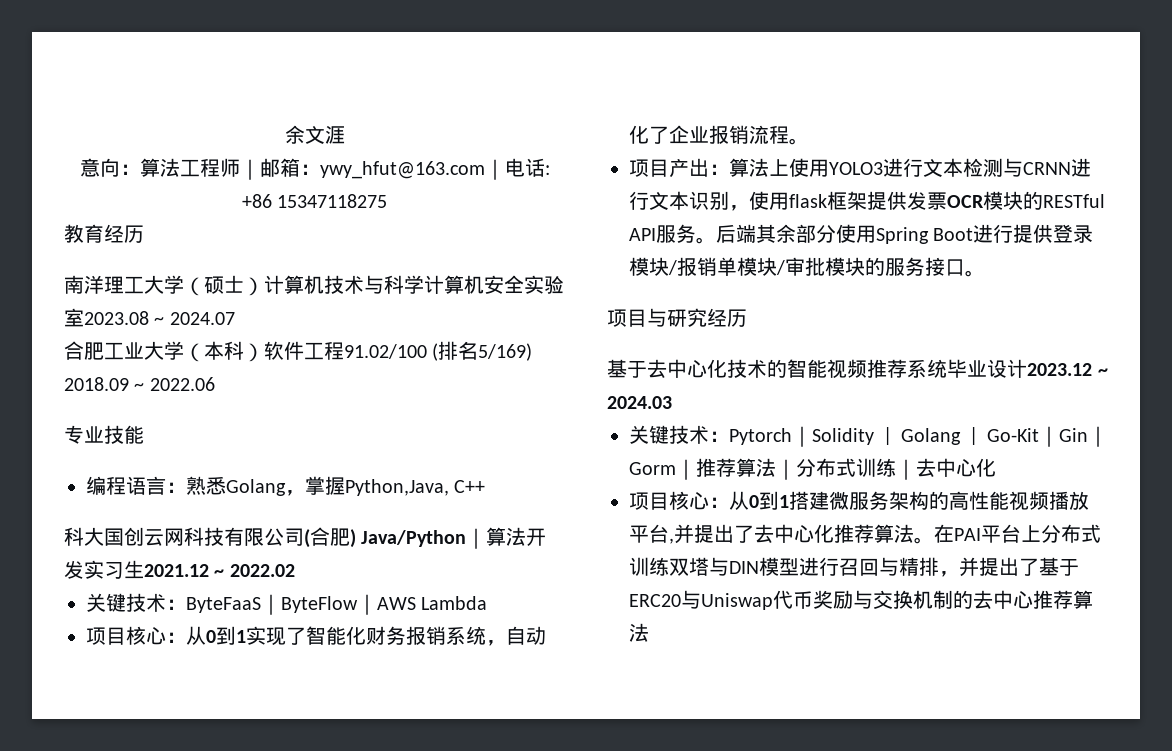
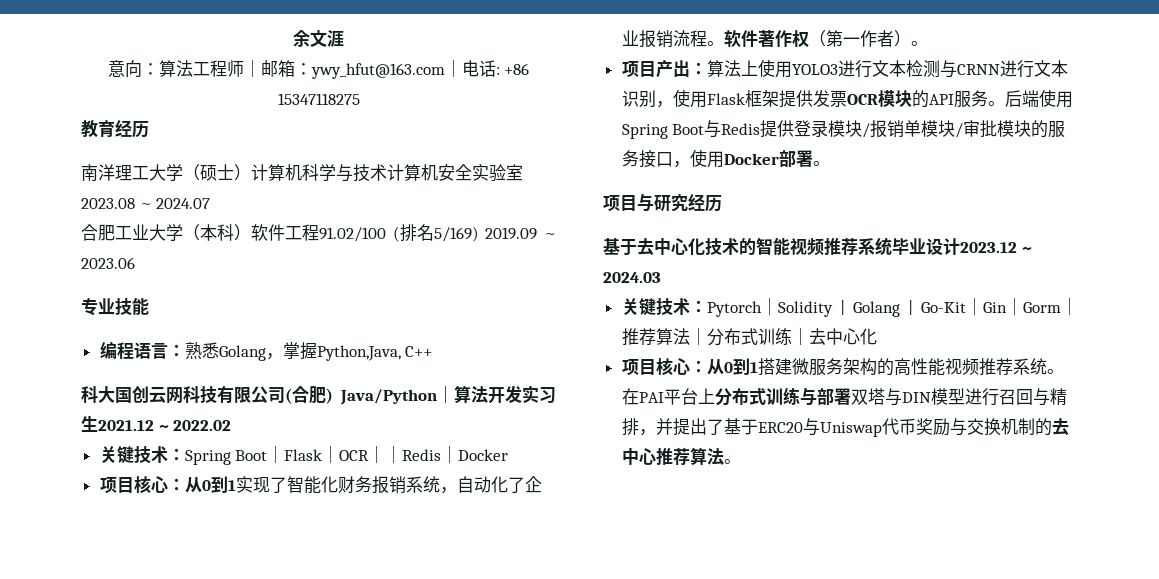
- 南洋理工大学（硕士）计算机技术与科学计算机安全实验室2023.08 ~ 2024.07
+ 南洋理工大学（硕士）计算机科学与技术计算机安全实验室2023.08 ~ 2024.07
- 合肥工业大学（本科）软件工程91.02/100 (排名5/169) 2018.09 ~ 2022.06
+ 合肥工业大学（本科）软件工程91.02/100 (排名5/169) 2019.09 ~ 2023.06
- 关键技术：ByteFaaS｜ByteFlow｜AWS Lambda
+ 关键技术：Spring Boot｜Flask｜OCR｜｜Redis｜Docker
+ 软件著作权（第一作者）。
- 项目产出：算法上使用YOLO3进行文本检测与CRNN进行文本识别，使用flask框架提供发票OCR模块的RESTful API服务。
+ 项目产出：算法上使用YOLO3进行文本检测与CRNN进行文本识别，使用Flask框架提供发票OCR模块的API服务。
- 后端其余部分使用Spring Boot进行提供登录模块/报销单模块/审批模块的服务接口。
+ 后端使用Spring Boot与Redis提供登录模块/报销单模块/审批模块的服务接口，使用Docker部署。
- 项目核心：从0到1搭建微服务架构的高性能视频播放平台,并提出了去中心化推荐算法。
+ 项目核心：从0到1搭建微服务架构的高性能视频推荐系统。
- 在PAI平台上分布式训练双塔与DIN模型进行召回与精排，并提出了基于ERC20与Uniswap代币奖励与交换机制的去中心推荐算法
+ 在PAI平台上分布式训练与部署双塔与DIN模型进行召回与精排，并提出了基于ERC20与Uniswap代币奖励与交换机制的去中心推荐算法。

